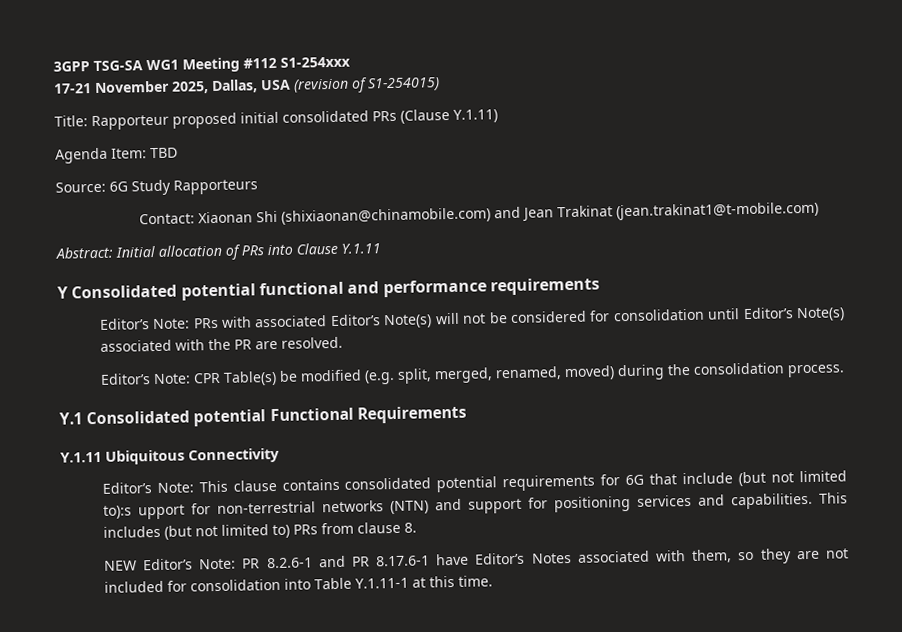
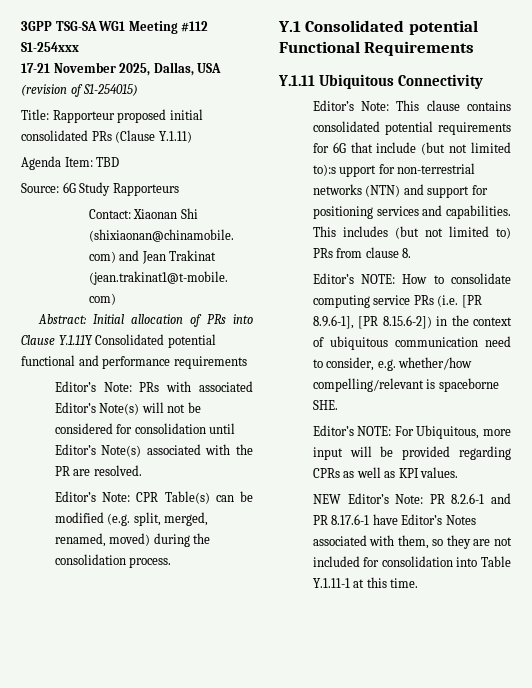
- Abstract: Initial allocation of PRs into Clause Y.1.11
- Y Consolidated potential functional and performance requirements
+ Abstract: Initial allocation of PRs into Clause Y.1.11Y Consolidated potential functional and performance requirements
- Editor’s Note: CPR Table(s) be modified (e.g. split, merged, renamed, moved) during the consolidation process.
+ Editor’s Note: CPR Table(s) can be modified (e.g. split, merged, renamed, moved) during the consolidation process.
+ Editor’s NOTE: How to consolidate computing service PRs (i.e. [PR 8.9.6-1], [PR 8.15.6-2]) in the context of ubiquitous communication need to consider, e.g. whether/how compelling/relevant is spaceborne SHE.
+ Editor’s NOTE: For Ubiquitous, more input will be provided regarding CPRs as well as KPI values.

